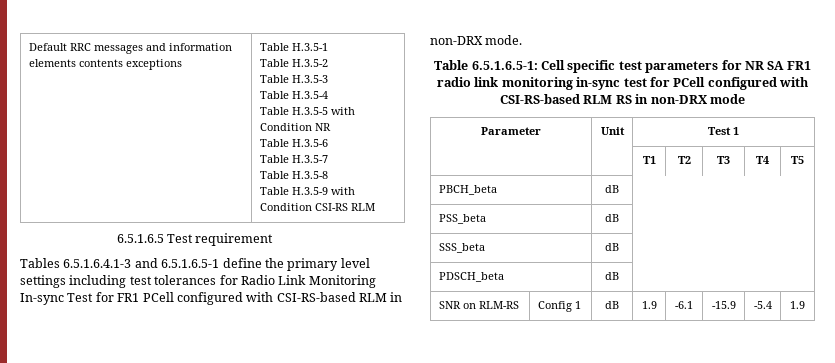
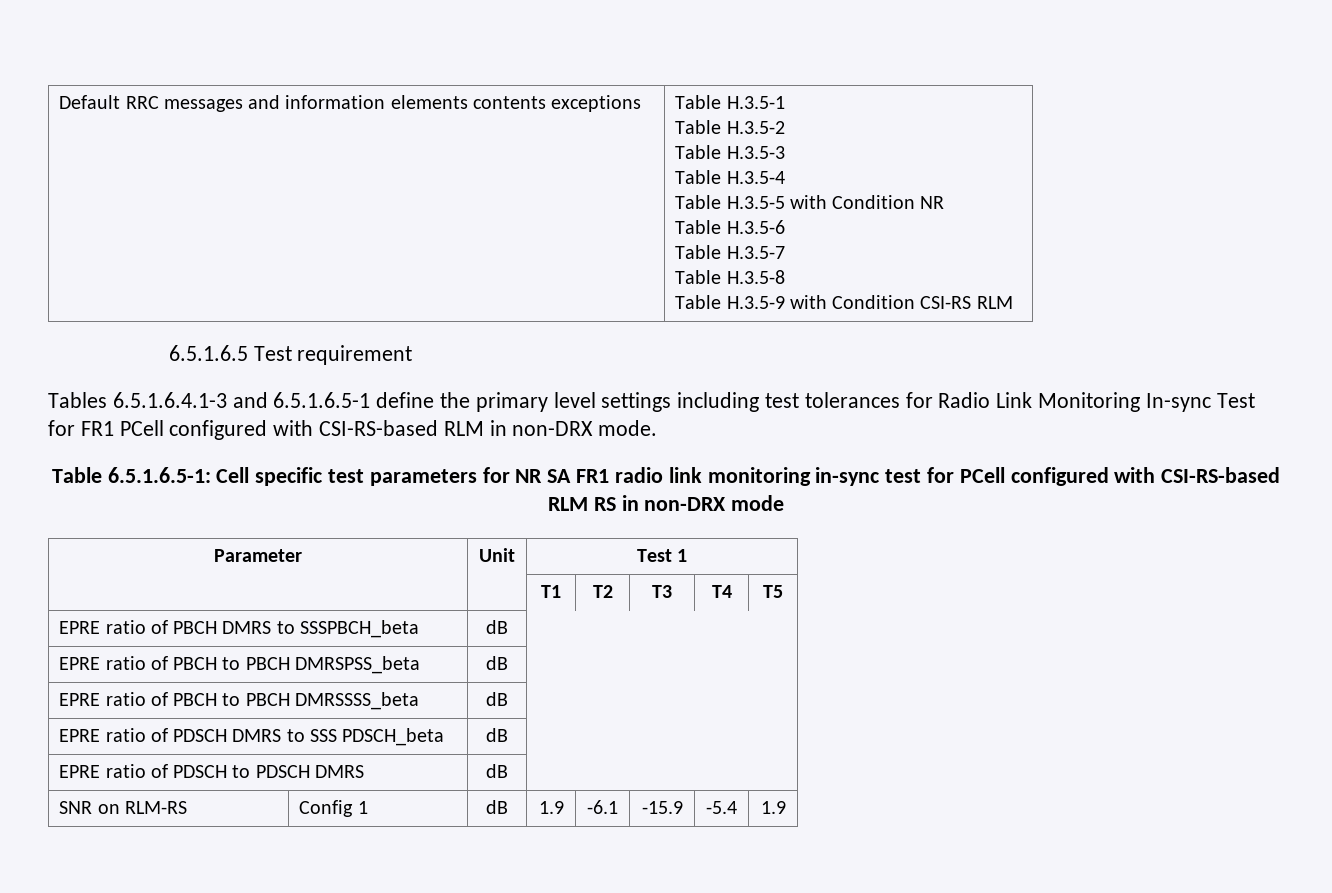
- PBCH_beta | dB |
- PSS_beta | dB |
- SSS_beta | dB |
- PDSCH_beta | dB |
+ EPRE ratio of PBCH DMRS to SSSPBCH_beta | dB |
+ EPRE ratio of PBCH to PBCH DMRSPSS_beta | dB |
+ EPRE ratio of PBCH to PBCH DMRSSSS_beta | dB |
+ EPRE ratio of PDSCH DMRS to SSS PDSCH_beta | dB |
+ EPRE ratio of PDSCH to PDSCH DMRS | dB |

